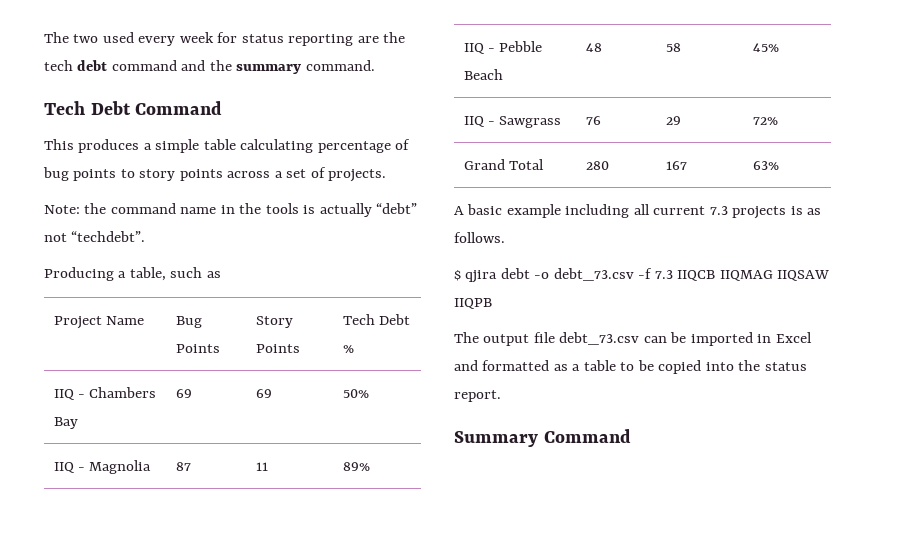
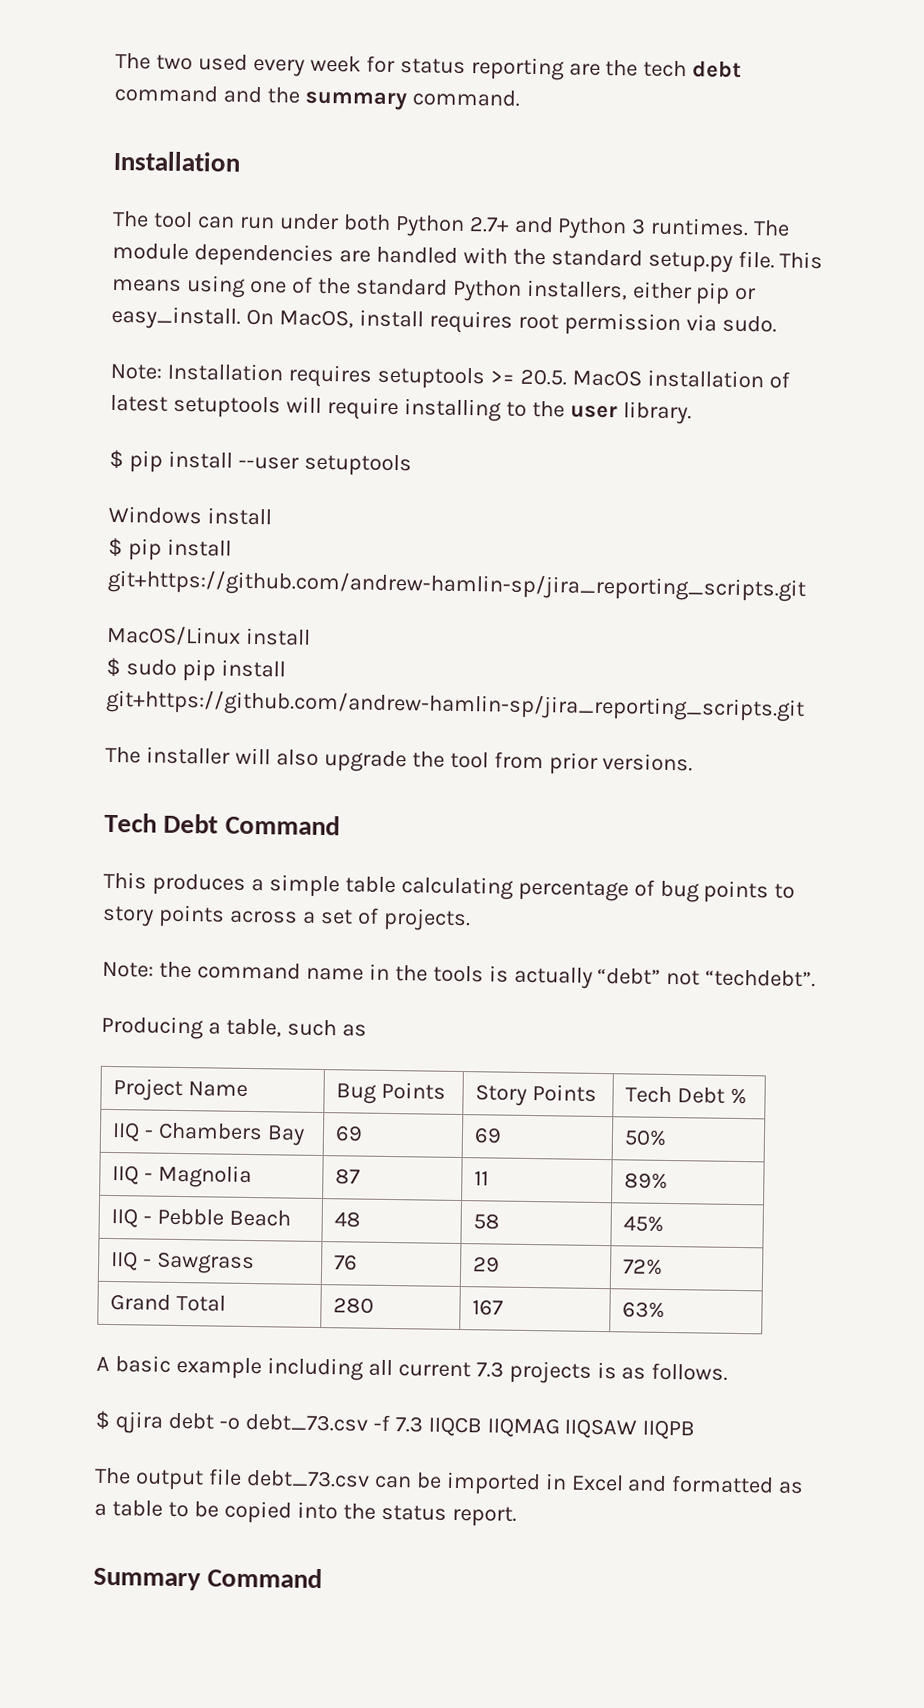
  The two used every week for status reporting are the tech debt command and the summary command.
+ Installation
+ The tool can run under both Python 2.7+ and Python 3 runtimes. The module dependencies are handled with the standard setup.py file. This means using one of the standard Python installers, either pip or easy_install. On MacOS, install requires root permission via sudo.
+ Note: Installation requires setuptools >= 20.5. MacOS installation of latest setuptools will require installing to the user library.
+ $ pip install --user setuptools
+ Windows install
+ $ pip install git+https://github.com/andrew-hamlin-sp/jira_reporting_scripts.git
+ MacOS/Linux install
+ $ sudo pip install git+https://github.com/andrew-hamlin-sp/jira_reporting_scripts.git
+ The installer will also upgrade the tool from prior versions.

